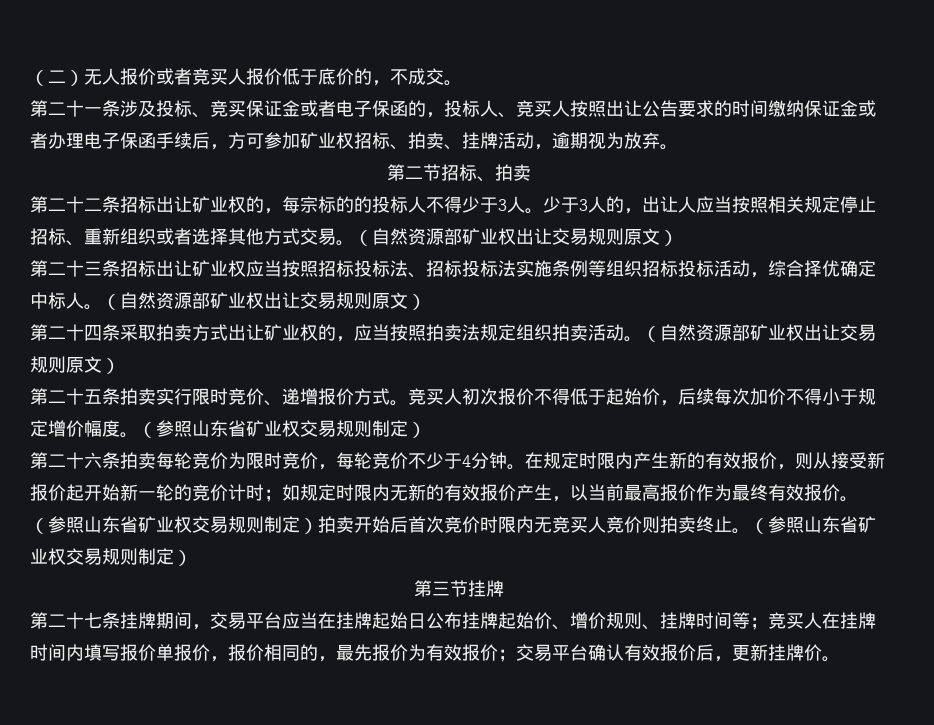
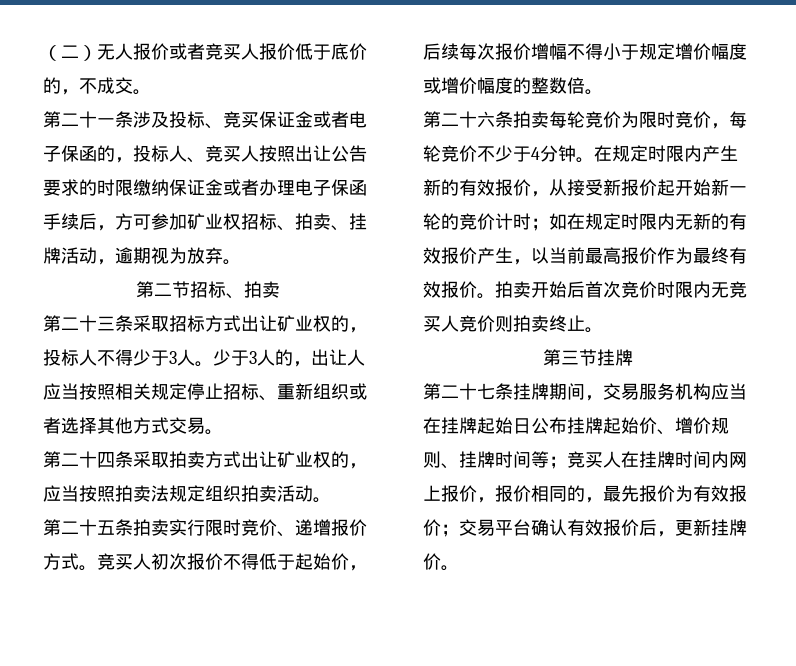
- 第二十一条涉及投标、竞买保证金或者电子保函的，投标人、竞买人按照出让公告要求的时间缴纳保证金或者办理电子保函手续后，方可参加矿业权招标、拍卖、挂牌活动，逾期视为放弃。
+ 第二十一条涉及投标、竞买保证金或者电子保函的，投标人、竞买人按照出让公告要求的时限缴纳保证金或者办理电子保函手续后，方可参加矿业权招标、拍卖、挂牌活动，逾期视为放弃。
- 第二十二条招标出让矿业权的，每宗标的的投标人不得少于3人。
+ 第二十三条采取招标方式出让矿业权的，投标人不得少于3人。
- 少于3人的，出让人应当按照相关规定停止招标、重新组织或者选择其他方式交易。（自然资源部矿业权出让交易规则原文）
- 第二十三条招标出让矿业权应当按照招标投标法、招标投标法实施条例等组织招标投标活动，综合择优确定中标人。（自然资源部矿业权出让交易规则原文）
+ 少于3人的，出让人应当按照相关规定停止招标、重新组织或者选择其他方式交易。
- 第二十四条采取拍卖方式出让矿业权的，应当按照拍卖法规定组织拍卖活动。（自然资源部矿业权出让交易规则原文）
+ 第二十四条采取拍卖方式出让矿业权的，应当按照拍卖法规定组织拍卖活动。
- 竞买人初次报价不得低于起始价，后续每次加价不得小于规定增价幅度。（参照山东省矿业权交易规则制定）
+ 竞买人初次报价不得低于起始价，后续每次报价增幅不得小于规定增价幅度或增价幅度的整数倍。
- 在规定时限内产生新的有效报价，则从接受新报价起开始新一轮的竞价计时；如规定时限内无新的有效报价产生，以当前最高报价作为最终有效报价。
+ 在规定时限内产生新的有效报价，从接受新报价起开始新一轮的竞价计时；如在规定时限内无新的有效报价产生，以当前最高报价作为最终有效报价。
- （参照山东省矿业权交易规则制定）拍卖开始后首次竞价时限内无竞买人竞价则拍卖终止。（参照山东省矿业权交易规则制定）
+ 拍卖开始后首次竞价时限内无竞买人竞价则拍卖终止。
- 第二十七条挂牌期间，交易平台应当在挂牌起始日公布挂牌起始价、增价规则、挂牌时间等；竞买人在挂牌时间内填写报价单报价，报价相同的，最先报价为有效报价；交易平台确认有效报价后，更新挂牌价。
+ 第二十七条挂牌期间，交易服务机构应当在挂牌起始日公布挂牌起始价、增价规则、挂牌时间等；竞买人在挂牌时间内网上报价，报价相同的，最先报价为有效报价；交易平台确认有效报价后，更新挂牌价。

